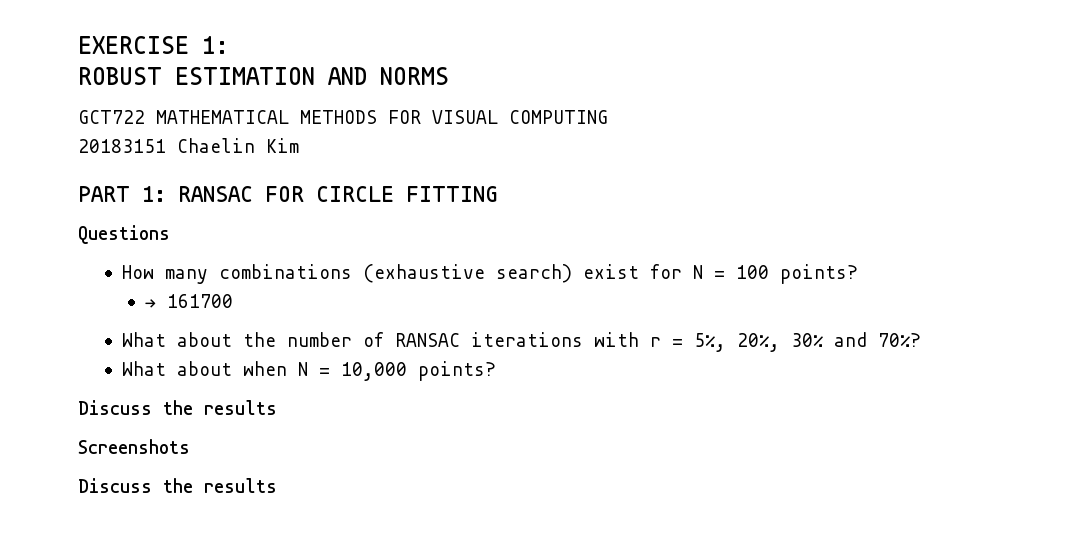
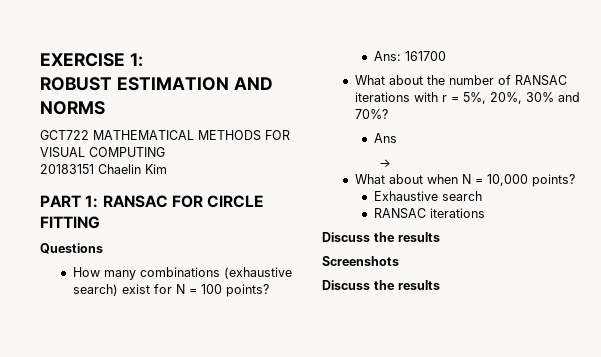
- → 161700
+ Ans: 161700
+ Ans
+ →
+ Exhaustive search
+ RANSAC iterations

